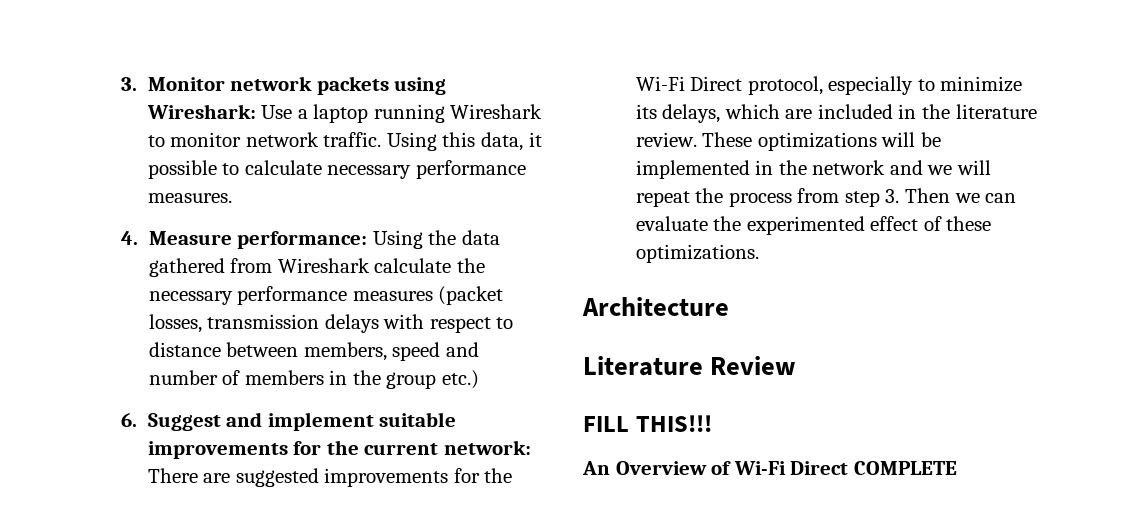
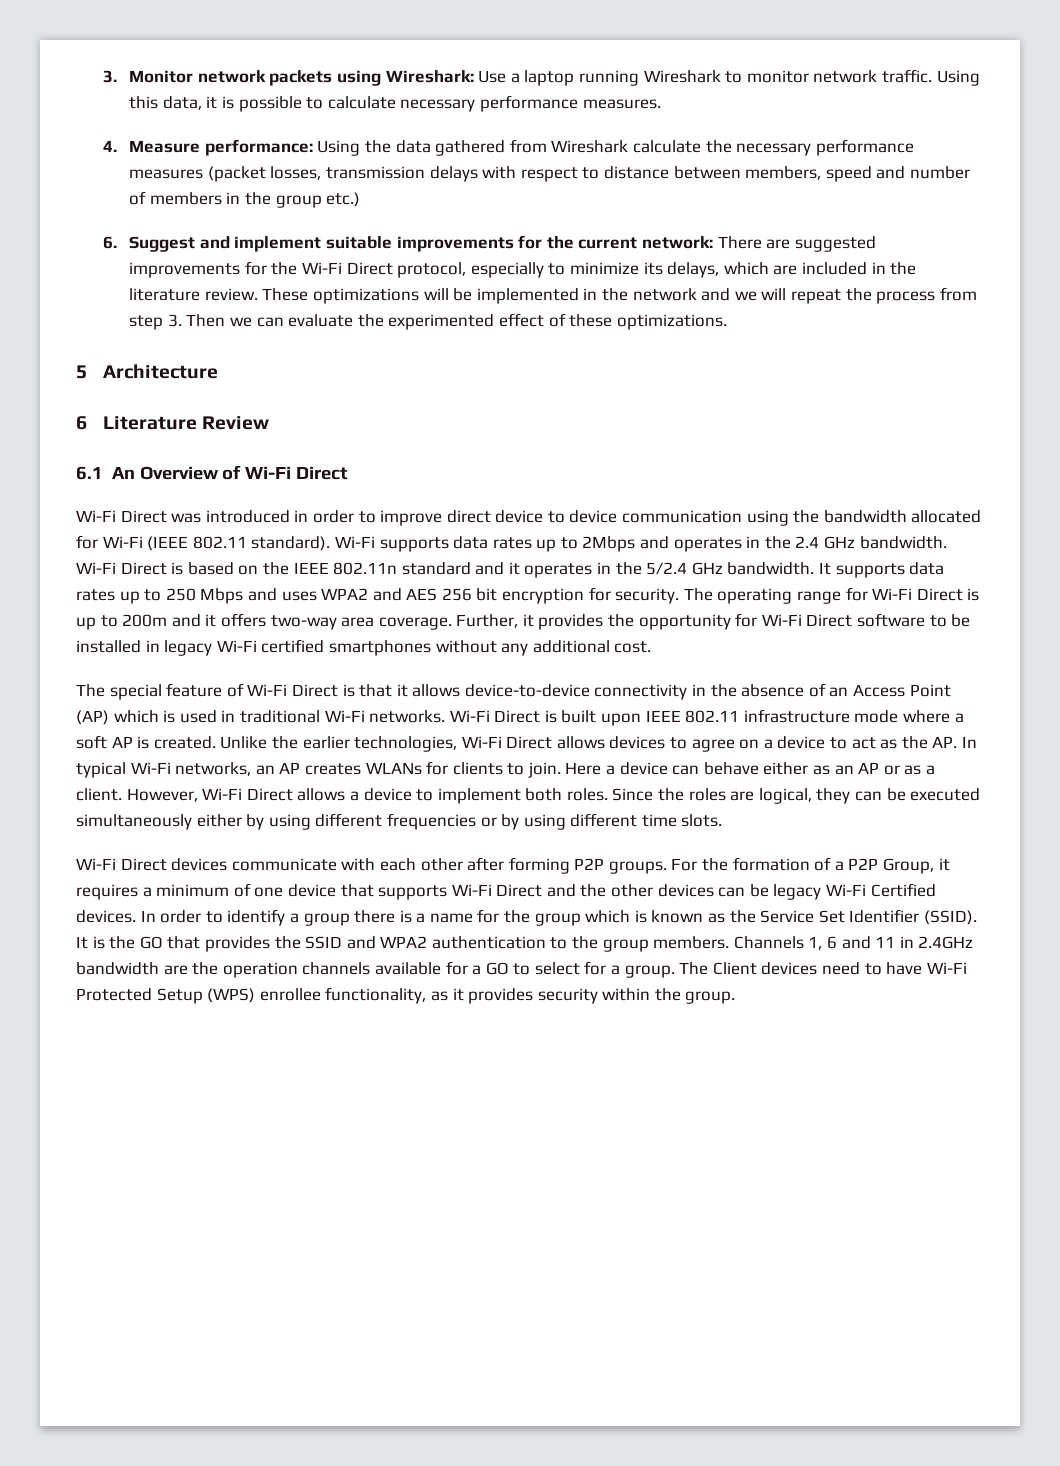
- Using this data, it possible to calculate necessary performance measures.
+ Using this data, it is possible to calculate necessary performance measures.
- Architecture
+ 5 Architecture
- Literature Review
+ 6 Literature Review
- FILL THIS!!!
- An Overview of Wi-Fi Direct COMPLETE
+ 6.1 An Overview of Wi-Fi Direct
+ Wi-Fi Direct was introduced in order to improve direct device to device communication using the bandwidth allocated for Wi-Fi (IEEE 802.11 standard). Wi-Fi supports data rates up to 2Mbps and operates in the 2.4 GHz bandwidth. Wi-Fi Direct is based on the IEEE 802.11n standard and it operates in the 5/2.4 GHz bandwidth. It supports data rates up to 250 Mbps and uses WPA2 and AES 256 bit encryption for security. The operating range for Wi-Fi Direct is up to 200m and it offers two-way area coverage. Further, it provides the opportunity for Wi-Fi Direct software to be installed in legacy Wi-Fi certified smartphones without any additional cost.
+ The special feature of Wi-Fi Direct is that it allows device-to-device connectivity in the absence of an Access Point (AP) which is used in traditional Wi-Fi networks. Wi-Fi Direct is built upon IEEE 802.11 infrastructure mode where a soft AP is created. Unlike the earlier technologies, Wi-Fi Direct allows devices to agree on a device to act as the AP. In typical Wi-Fi networks, an AP creates WLANs for clients to join. Here a device can behave either as an AP or as a client. However, Wi-Fi Direct allows a device to implement both roles. Since the roles are logical, they can be executed simultaneously either by using different frequencies or by using different time slots.
+ Wi-Fi Direct devices communicate with each other after forming P2P groups. For the formation of a P2P Group, it requires a minimum of one device that supports Wi-Fi Direct and the other devices can be legacy Wi-Fi Certified devices. In order to identify a group there is a name for the group which is known as the Service Set Identifier (SSID). It is the GO that provides the SSID and WPA2 authentication to the group members. Channels 1, 6 and 11 in 2.4GHz bandwidth are the operation channels available for a GO to select for a group. The Client devices need to have Wi-Fi Protected Setup (WPS) enrollee functionality, as it provides security within the group.

